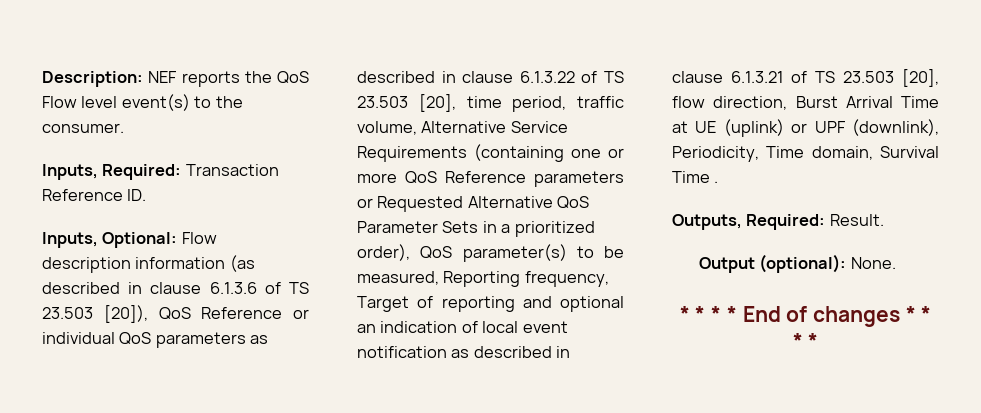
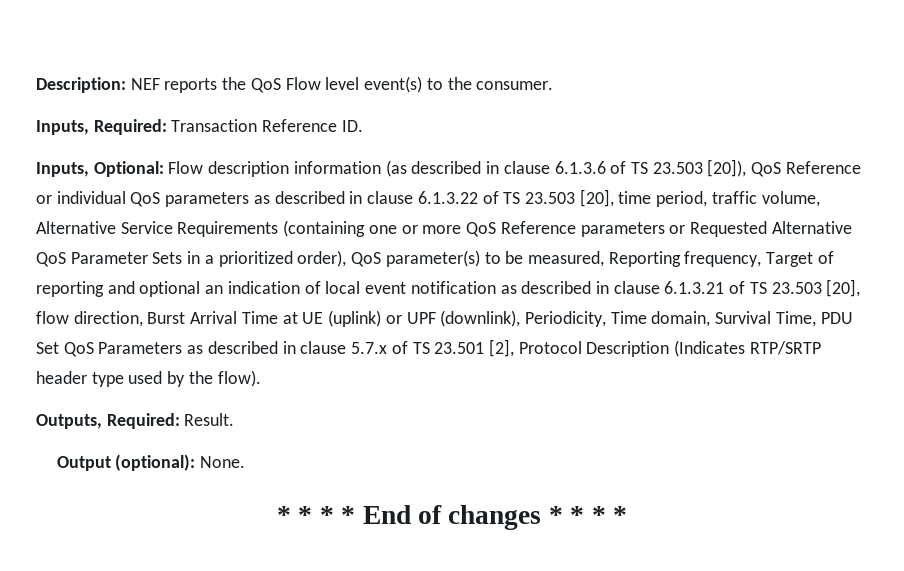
- Flow description information (as described in clause 6.1.3.6 of TS 23.503 [20]), QoS Reference or individual QoS parameters as described in clause 6.1.3.22 of TS 23.503 [20], time period, traffic volume, Alternative Service Requirements (containing one or more QoS Reference parameters or Requested Alternative QoS Parameter Sets in a prioritized order), QoS parameter(s) to be measured, Reporting frequency, Target of reporting and optional an indication of local event notification as described in clause 6.1.3.21 of TS 23.503 [20], flow direction, Burst Arrival Time at UE (uplink) or UPF (downlink), Periodicity, Time domain, Survival Time .
+ Flow description information (as described in clause 6.1.3.6 of TS 23.503 [20]), QoS Reference or individual QoS parameters as described in clause 6.1.3.22 of TS 23.503 [20], time period, traffic volume, Alternative Service Requirements (containing one or more QoS Reference parameters or Requested Alternative QoS Parameter Sets in a prioritized order), QoS parameter(s) to be measured, Reporting frequency, Target of reporting and optional an indication of local event notification as described in clause 6.1.3.21 of TS 23.503 [20], flow direction, Burst Arrival Time at UE (uplink) or UPF (downlink), Periodicity, Time domain, Survival Time, PDU Set QoS Parameters as described in clause 5.7.x of TS 23.501 [2], Protocol Description (Indicates RTP/SRTP header type used by the flow).

